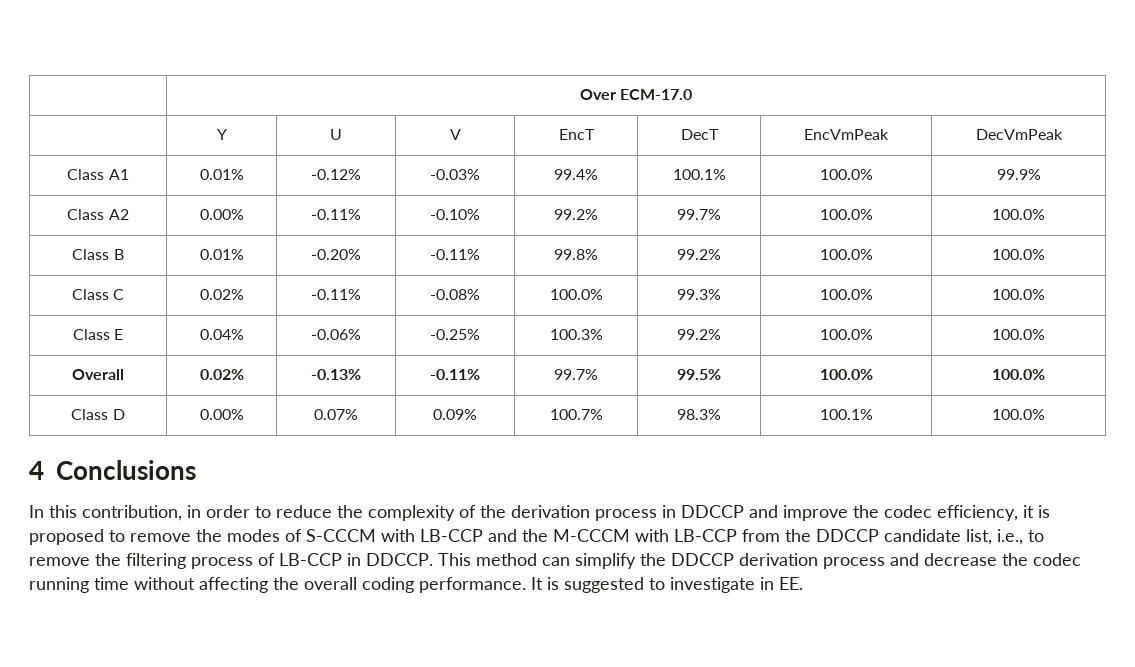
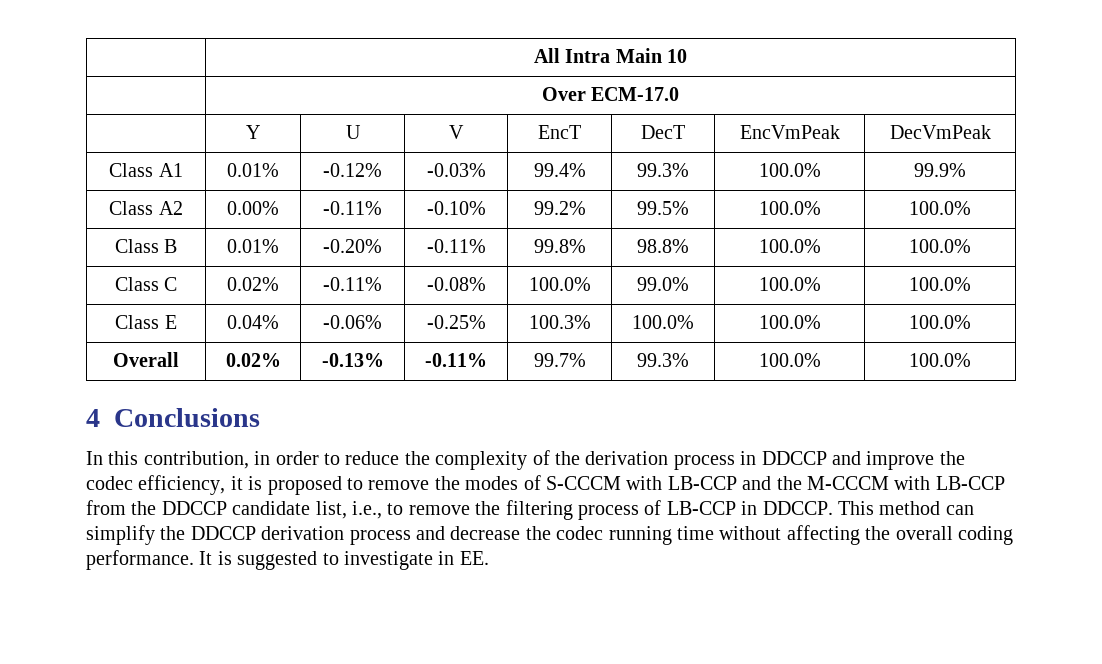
+ | All Intra Main 10
- Class A1 | 0.01% | -0.12% | -0.03% | 99.4% | 100.1% | 100.0% | 99.9%
+ Class A1 | 0.01% | -0.12% | -0.03% | 99.4% | 99.3% | 100.0% | 99.9%
- Class A2 | 0.00% | -0.11% | -0.10% | 99.2% | 99.7% | 100.0% | 100.0%
+ Class A2 | 0.00% | -0.11% | -0.10% | 99.2% | 99.5% | 100.0% | 100.0%
- Class B | 0.01% | -0.20% | -0.11% | 99.8% | 99.2% | 100.0% | 100.0%
+ Class B | 0.01% | -0.20% | -0.11% | 99.8% | 98.8% | 100.0% | 100.0%
- Class C | 0.02% | -0.11% | -0.08% | 100.0% | 99.3% | 100.0% | 100.0%
+ Class C | 0.02% | -0.11% | -0.08% | 100.0% | 99.0% | 100.0% | 100.0%
- Class E | 0.04% | -0.06% | -0.25% | 100.3% | 99.2% | 100.0% | 100.0%
+ Class E | 0.04% | -0.06% | -0.25% | 100.3% | 100.0% | 100.0% | 100.0%
- Overall | 0.02% | -0.13% | -0.11% | 99.7% | 99.5% | 100.0% | 100.0%
- Class D | 0.00% | 0.07% | 0.09% | 100.7% | 98.3% | 100.1% | 100.0%
+ Overall | 0.02% | -0.13% | -0.11% | 99.7% | 99.3% | 100.0% | 100.0%

